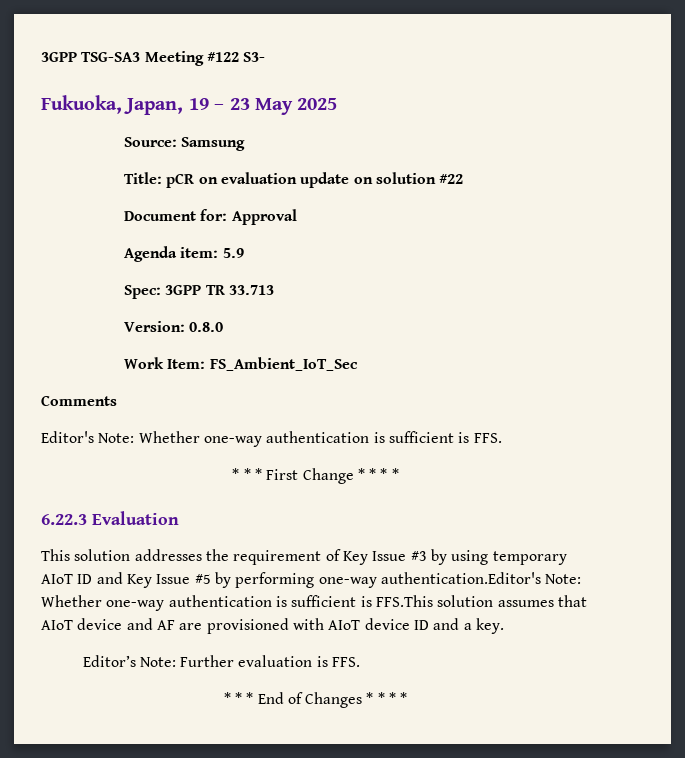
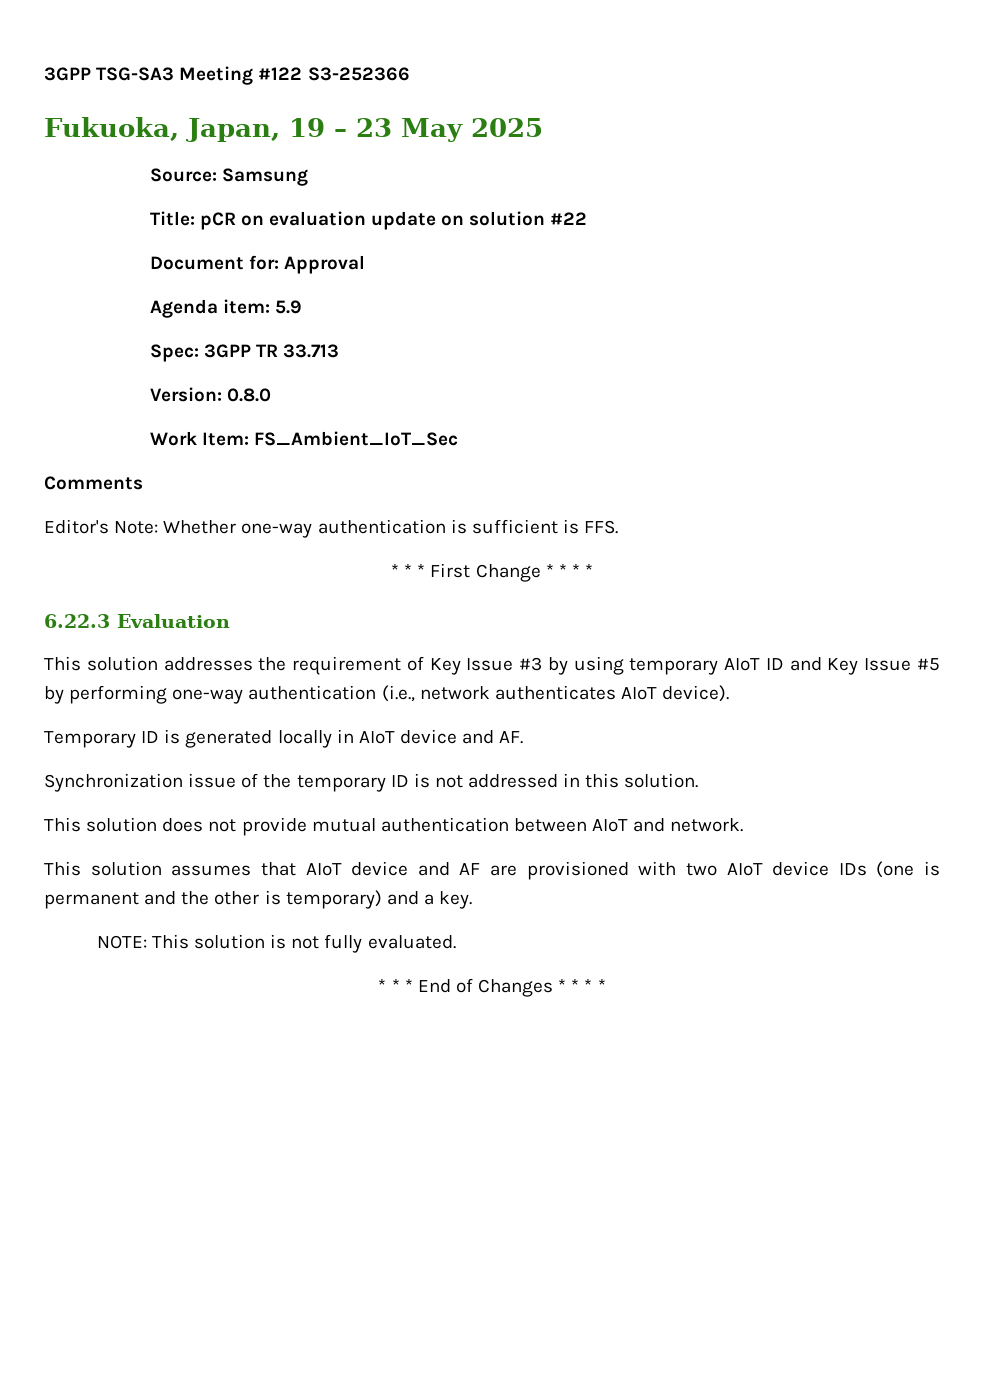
- 3GPP TSG-SA3 Meeting #122 S3-
+ 3GPP TSG-SA3 Meeting #122 S3-252366
- This solution addresses the requirement of Key Issue #3 by using temporary AIoT ID and Key Issue #5 by performing one-way authentication.Editor's Note: Whether one-way authentication is sufficient is FFS.This solution assumes that AIoT device and AF are provisioned with AIoT device ID and a key.
- Editor’s Note: Further evaluation is FFS.
+ This solution addresses the requirement of Key Issue #3 by using temporary AIoT ID and Key Issue #5 by performing one-way authentication (i.e., network authenticates AIoT device).
+ Temporary ID is generated locally in AIoT device and AF.
+ Synchronization issue of the temporary ID is not addressed in this solution.
+ This solution does not provide mutual authentication between AIoT and network.
+ This solution assumes that AIoT device and AF are provisioned with two AIoT device IDs (one is permanent and the other is temporary) and a key.
+ NOTE: This solution is not fully evaluated.

